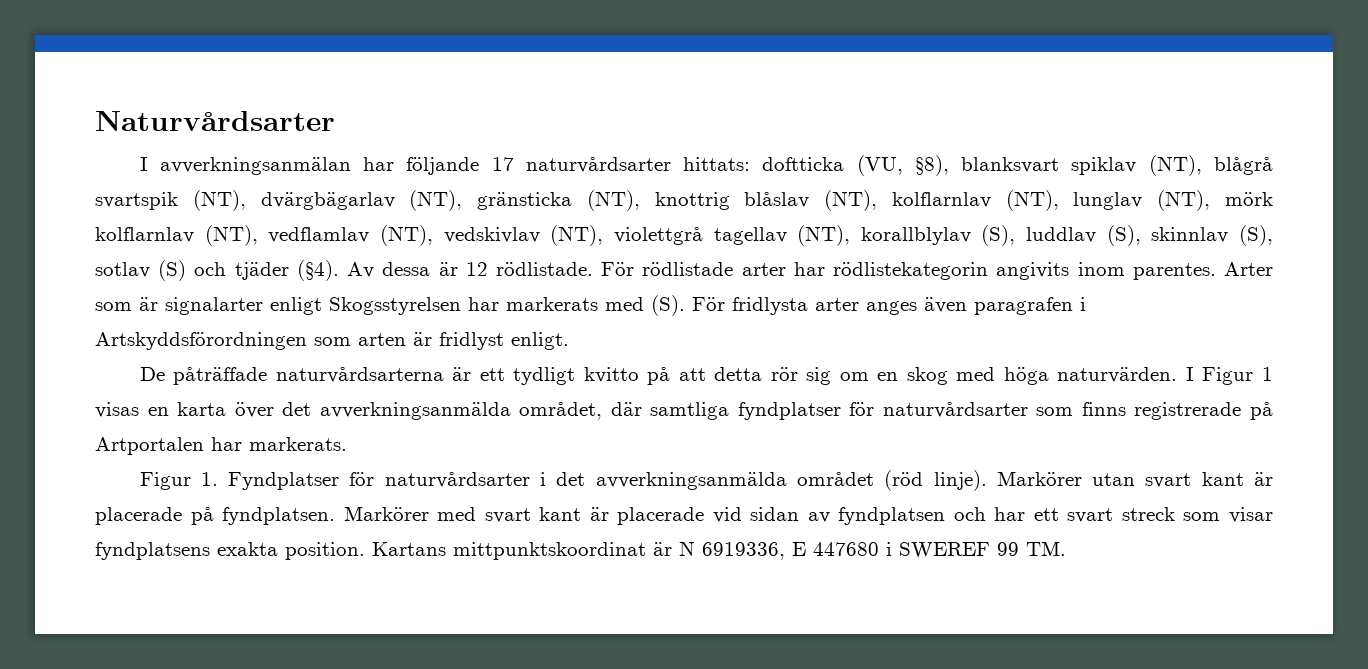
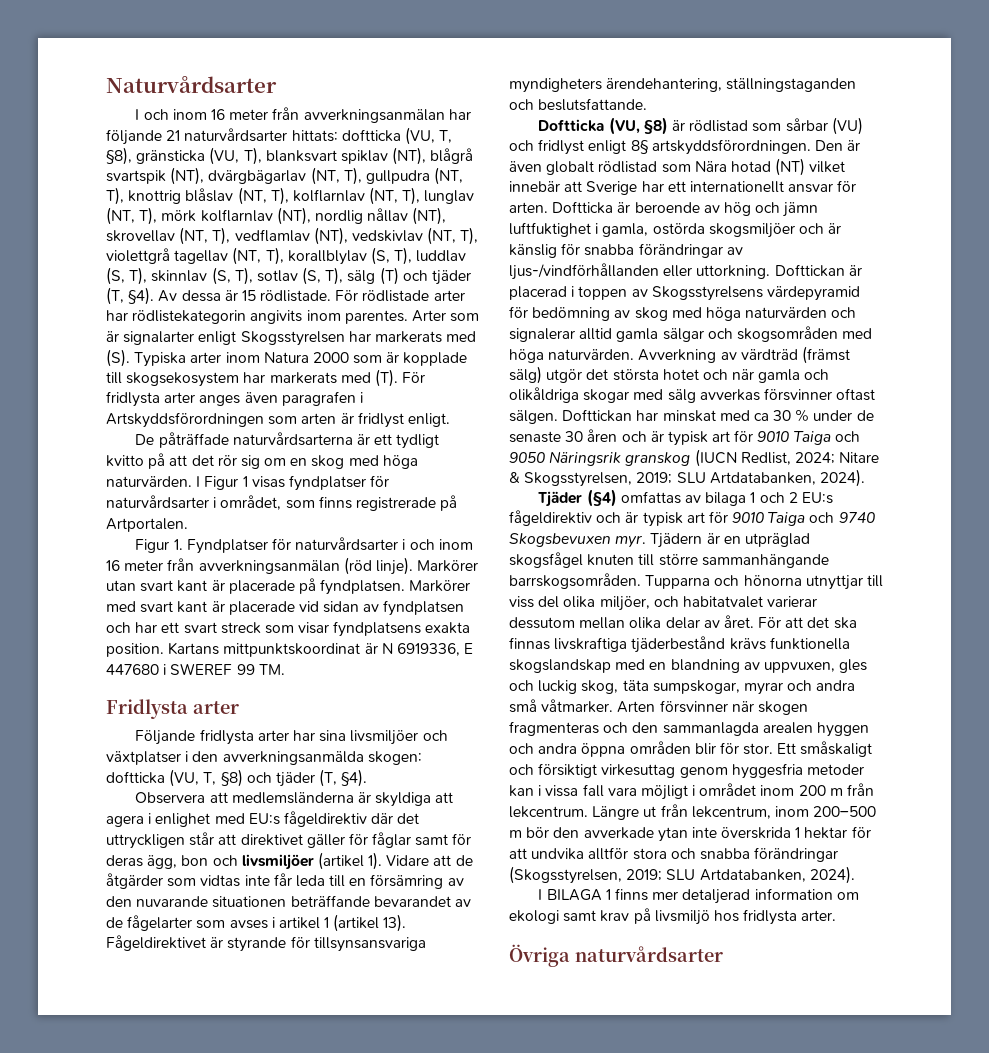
- I avverkningsanmälan har följande 17 naturvårdsarter hittats: doftticka (VU, §8), blanksvart spiklav (NT), blågrå svartspik (NT), dvärgbägarlav (NT), gränsticka (NT), knottrig blåslav (NT), kolflarnlav (NT), lunglav (NT), mörk kolflarnlav (NT), vedflamlav (NT), vedskivlav (NT), violettgrå tagellav (NT), korallblylav (S), luddlav (S), skinnlav (S), sotlav (S) och tjäder (§4).
+ I och inom 16 meter från avverkningsanmälan har följande 21 naturvårdsarter hittats: doftticka (VU, T, §8), gränsticka (VU, T), blanksvart spiklav (NT), blågrå svartspik (NT), dvärgbägarlav (NT, T), gullpudra (NT, T), knottrig blåslav (NT, T), kolflarnlav (NT, T), lunglav (NT, T), mörk kolflarnlav (NT), nordlig nållav (NT), skrovellav (NT, T), vedflamlav (NT), vedskivlav (NT, T), violettgrå tagellav (NT, T), korallblylav (S, T), luddlav (S, T), skinnlav (S, T), sotlav (S, T), sälg (T) och tjäder (T, §4).
- Av dessa är 12 rödlistade.
+ Av dessa är 15 rödlistade.
- Arter som är signalarter enligt Skogsstyrelsen har markerats med (S). För fridlysta arter anges även paragrafen i Artskyddsförordningen som arten är fridlyst enligt.
+ Arter som är signalarter enligt Skogsstyrelsen har markerats med (S). Typiska arter inom Natura 2000 som är kopplade till skogsekosystem har markerats med (T). För fridlysta arter anges även paragrafen i Artskyddsförordningen som arten är fridlyst enligt.
- De påträffade naturvårdsarterna är ett tydligt kvitto på att detta rör sig om en skog med höga naturvärden.
+ De påträffade naturvårdsarterna är ett tydligt kvitto på att det rör sig om en skog med höga naturvärden.
- I Figur 1 visas en karta över det avverkningsanmälda området, där samtliga fyndplatser för naturvårdsarter som finns registrerade på Artportalen har markerats.
+ I Figur 1 visas fyndplatser för naturvårdsarter i området, som finns registrerade på Artportalen.
- Figur 1. Fyndplatser för naturvårdsarter i det avverkningsanmälda området (röd linje).
+ Figur 1. Fyndplatser för naturvårdsarter i och inom 16 meter från avverkningsanmälan (röd linje).
+ Fridlysta arter
+ Följande fridlysta arter har sina livsmiljöer och växtplatser i den avverkningsanmälda skogen: doftticka (VU, T, §8) och tjäder (T, §4).
+ Observera att medlemsländerna är skyldiga att agera i enlighet med EU:s fågeldirektiv där det uttryckligen står att direktivet gäller för fåglar samt för deras ägg, bon och livsmiljöer (artikel 1). Vidare att de åtgärder som vidtas inte får leda till en försämring av den nuvarande situationen beträffande bevarandet av de fågelarter som avses i artikel 1 (artikel 13). Fågeldirektivet är styrande för tillsynsansvariga myndigheters ärendehantering, ställningstaganden och beslutsfattande.
+ Doftticka (VU, §8) är rödlistad som sårbar (VU) och fridlyst enligt 8§ artskyddsförordningen. Den är även globalt rödlistad som Nära hotad (NT) vilket innebär att Sverige har ett internationellt ansvar för arten. Doftticka är beroende av hög och jämn luftfuktighet i gamla, ostörda skogsmiljöer och är känslig för snabba förändringar av ljus-/vindförhållanden eller uttorkning. Dofttickan är placerad i toppen av Skogsstyrelsens värdepyramid för bedömning av skog med höga naturvärden och signalerar alltid gamla sälgar och skogsområden med höga naturvärden. Avverkning av värdträd (främst sälg) utgör det största hotet och när gamla och olikåldriga skogar med sälg avverkas försvinner oftast sälgen. Dofttickan har minskat med ca 30 % under de senaste 30 åren och är typisk art för 9010 Taiga och 9050 Näringsrik granskog (IUCN Redlist, 2024; Nitare & Skogsstyrelsen, 2019; SLU Artdatabanken, 2024).
+ Tjäder (§4) omfattas av bilaga 1 och 2 EU:s fågeldirektiv och är typisk art för 9010 Taiga och 9740 Skogsbevuxen myr. Tjädern är en utpräglad skogsfågel knuten till större sammanhängande barrskogsområden. Tupparna och hönorna utnyttjar till viss del olika miljöer, och habitatvalet varierar dessutom mellan olika delar av året. För att det ska finnas livskraftiga tjäderbestånd krävs funktionella skogslandskap med en blandning av uppvuxen, gles och luckig skog, täta sumpskogar, myrar och andra små våtmarker. Arten försvinner när skogen fragmenteras och den sammanlagda arealen hyggen och andra öppna områden blir för stor. Ett småskaligt och försiktigt virkesuttag genom hyggesfria metoder kan i vissa fall vara möjligt i området inom 200 m från lekcentrum. Längre ut från lekcentrum, inom 200–500 m bör den avverkade ytan inte överskrida 1 hektar för att undvika alltför stora och snabba förändringar (Skogsstyrelsen, 2019; SLU Artdatabanken, 2024).
+ I BILAGA 1 finns mer detaljerad information om ekologi samt krav på livsmiljö hos fridlysta arter.
+ Övriga naturvårdsarter

